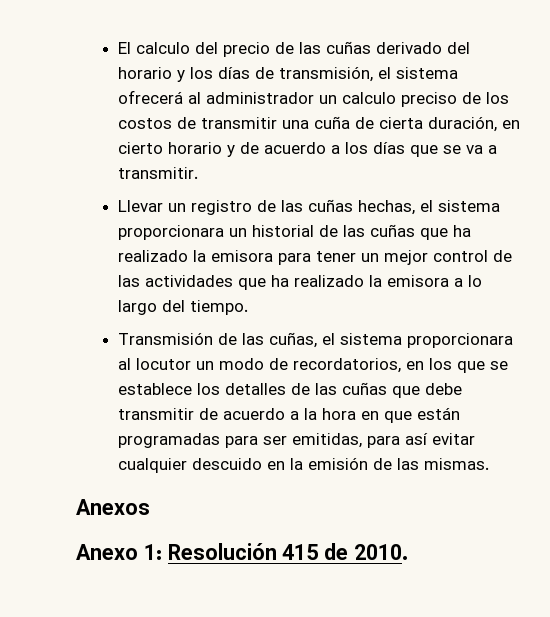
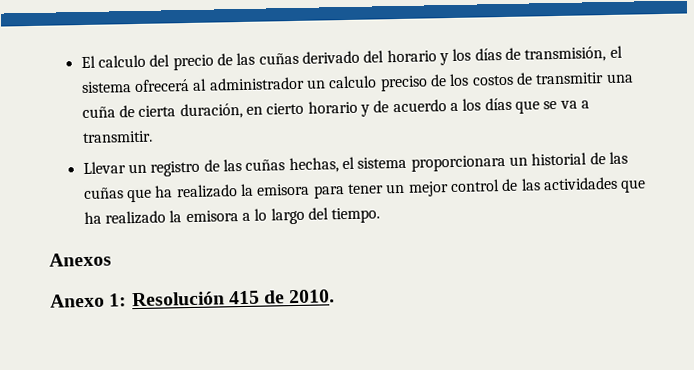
- Transmisión de las cuñas, el sistema proporcionara al locutor un modo de recordatorios, en los que se establece los detalles de las cuñas que debe transmitir de acuerdo a la hora en que están programadas para ser emitidas, para así evitar cualquier descuido en la emisión de las mismas.

